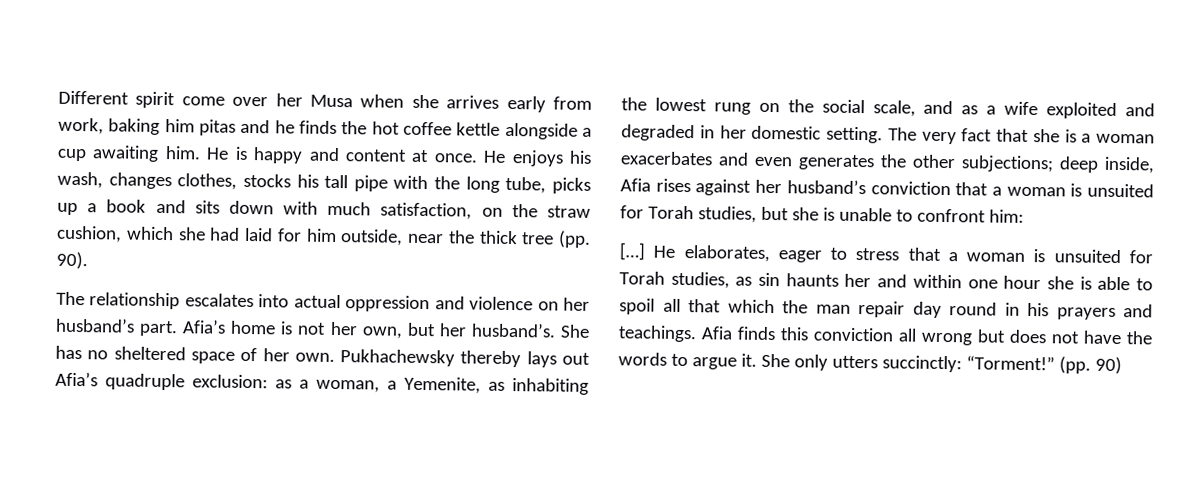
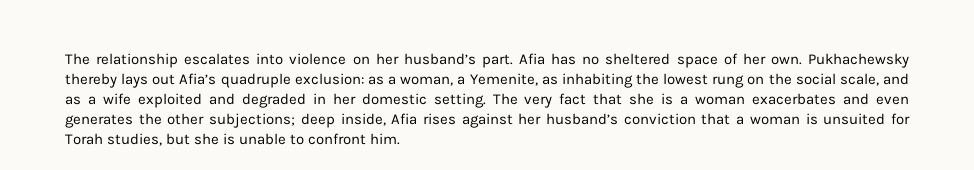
- Different spirit come over her Musa when she arrives early from work, baking him pitas and he finds the hot coffee kettle alongside a cup awaiting him. He is happy and content at once. He enjoys his wash, changes clothes, stocks his tall pipe with the long tube, picks up a book and sits down with much satisfaction, on the straw cushion, which she had laid for him outside, near the thick tree (pp. 90).
- The relationship escalates into actual oppression and violence on her husband’s part.
+ The relationship escalates into violence on her husband’s part.
- Afia’s home is not her own, but her husband’s. She has no sheltered space of her own.
+ Afia has no sheltered space of her own.
- The very fact that she is a woman exacerbates and even generates the other subjections; deep inside, Afia rises against her husband’s conviction that a woman is unsuited for Torah studies, but she is unable to confront him:
- […] He elaborates, eager to stress that a woman is unsuited for Torah studies, as sin haunts her and within one hour she is able to spoil all that which the man repair day round in his prayers and teachings. Afia finds this conviction all wrong but does not have the words to argue it. She only utters succinctly: “Torment!” (pp. 90)
+ The very fact that she is a woman exacerbates and even generates the other subjections; deep inside, Afia rises against her husband’s conviction that a woman is unsuited for Torah studies, but she is unable to confront him.

